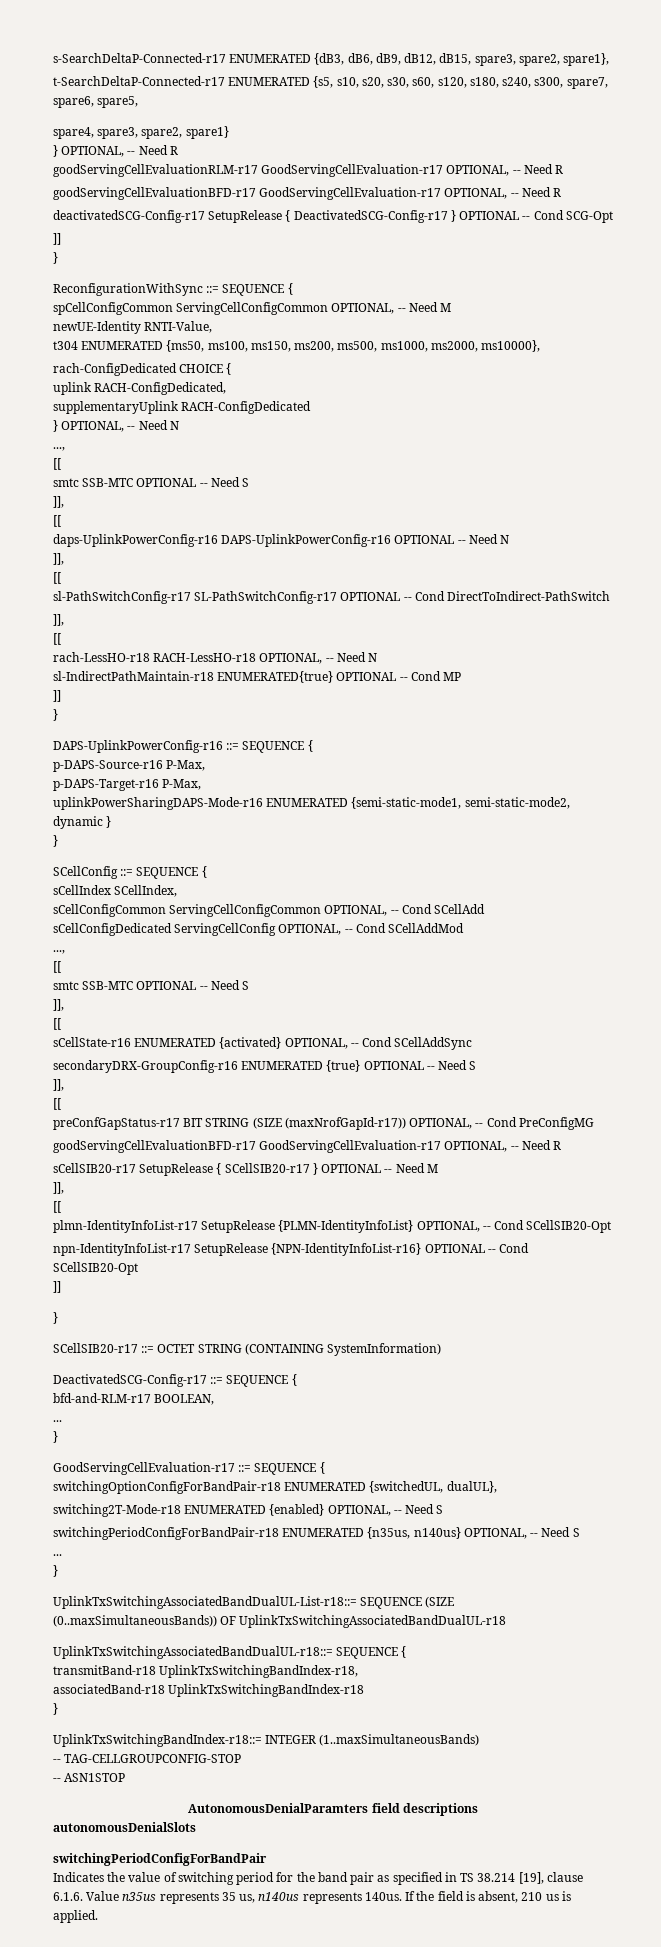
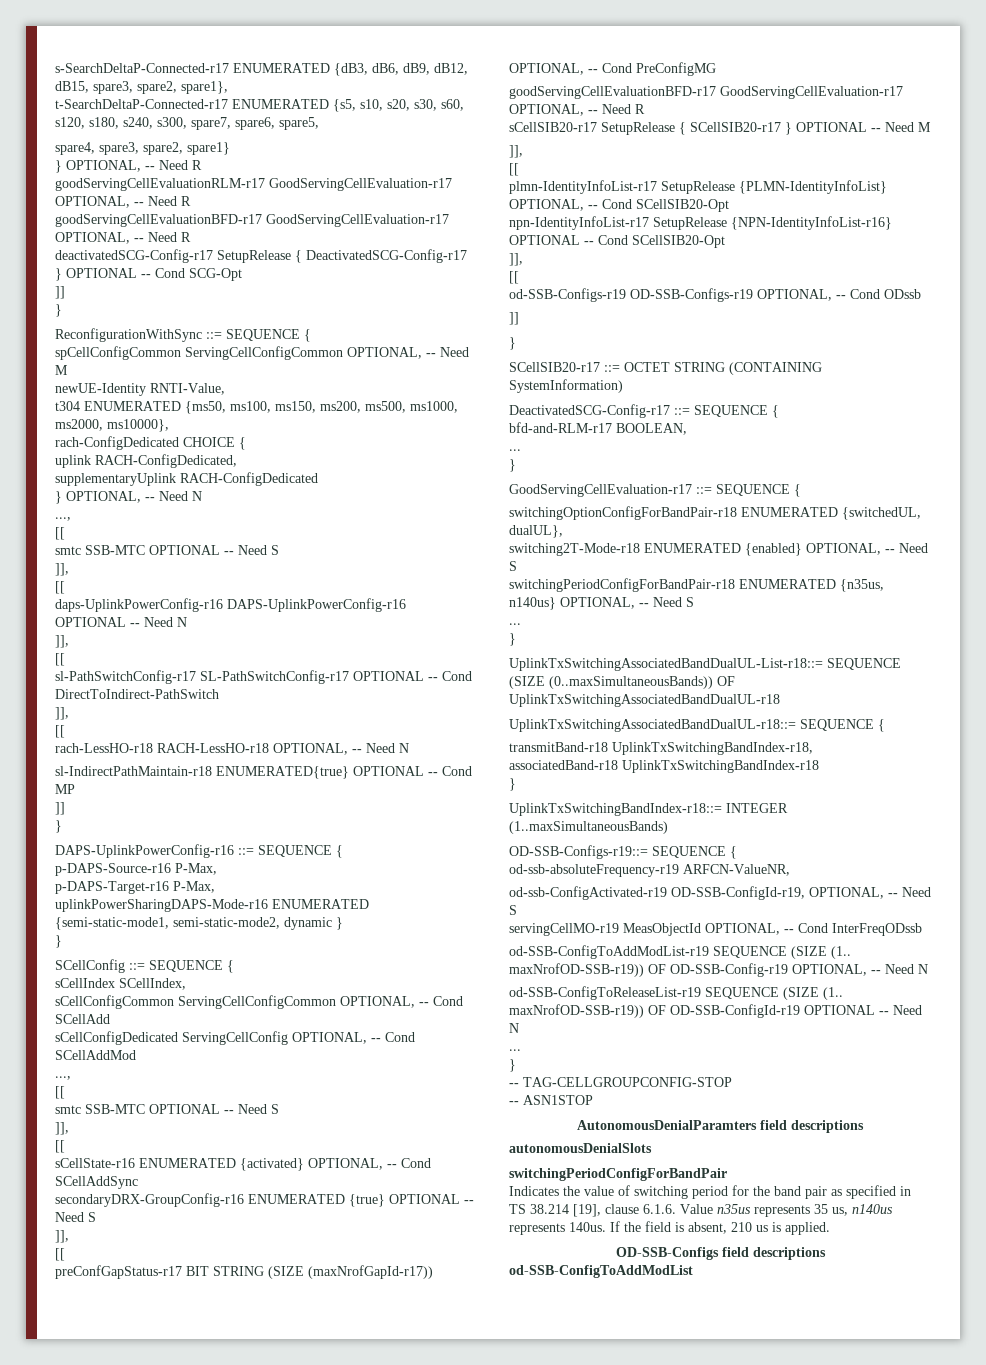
  npn-IdentityInfoList-r17 SetupRelease {NPN-IdentityInfoList-r16} OPTIONAL -- Cond SCellSIB20-Opt
+ ]],
+ [[
+ od-SSB-Configs-r19 OD-SSB-Configs-r19 OPTIONAL, -- Cond ODssb
+ OD-SSB-Configs-r19::= SEQUENCE {
+ od-ssb-absoluteFrequency-r19 ARFCN-ValueNR,
+ od-ssb-ConfigActivated-r19 OD-SSB-ConfigId-r19, OPTIONAL, -- Need S
+ servingCellMO-r19 MeasObjectId OPTIONAL, -- Cond InterFreqODssb
+ od-SSB-ConfigToAddModList-r19 SEQUENCE (SIZE (1.. maxNrofOD-SSB-r19)) OF OD-SSB-Config-r19 OPTIONAL, -- Need N
+ od-SSB-ConfigToReleaseList-r19 SEQUENCE (SIZE (1.. maxNrofOD-SSB-r19)) OF OD-SSB-ConfigId-r19 OPTIONAL -- Need N
+ ...
+ }
+ OD-SSB-Configs field descriptions
+ od-SSB-ConfigToAddModList

